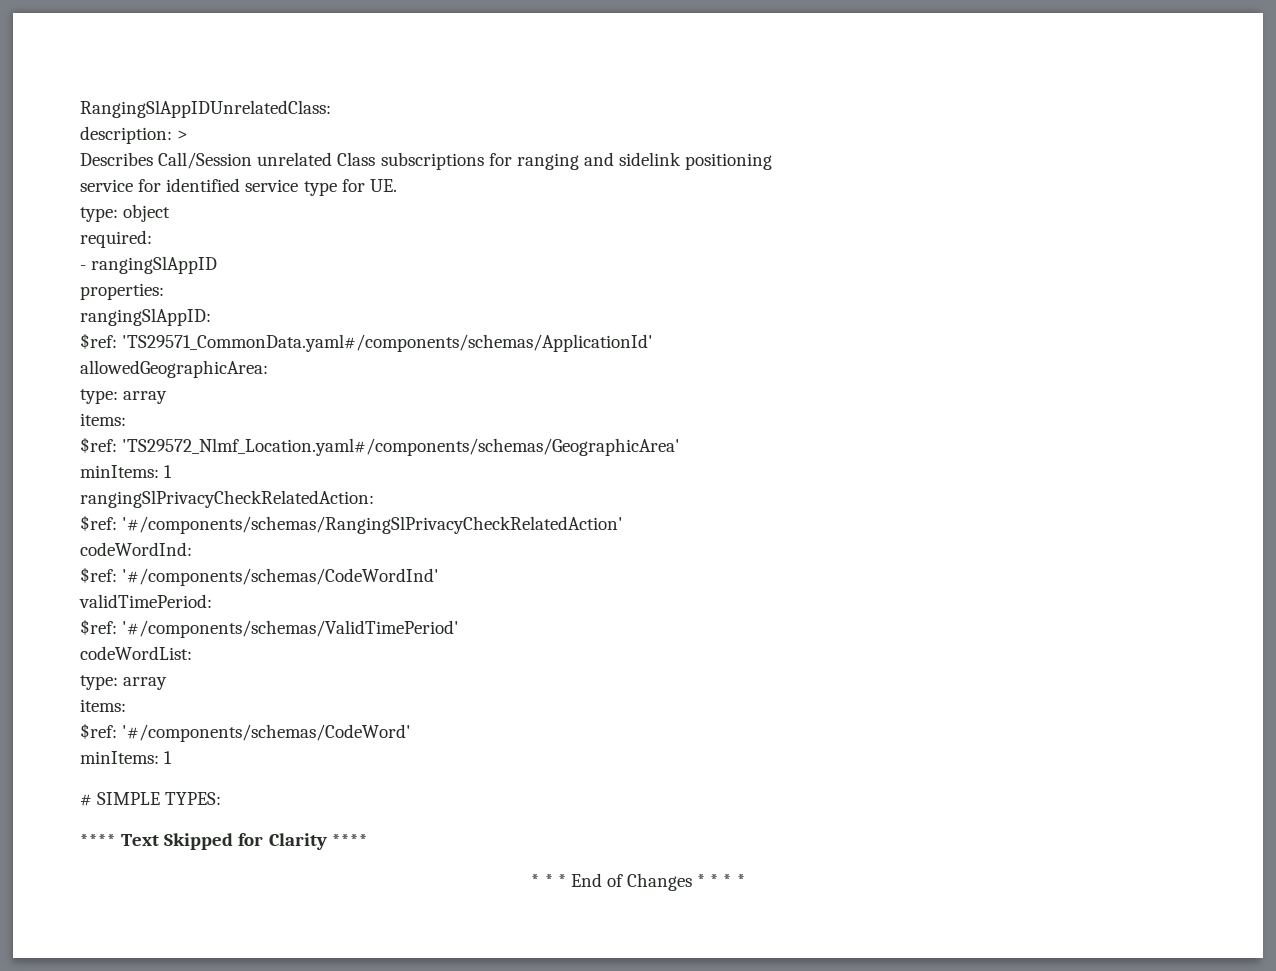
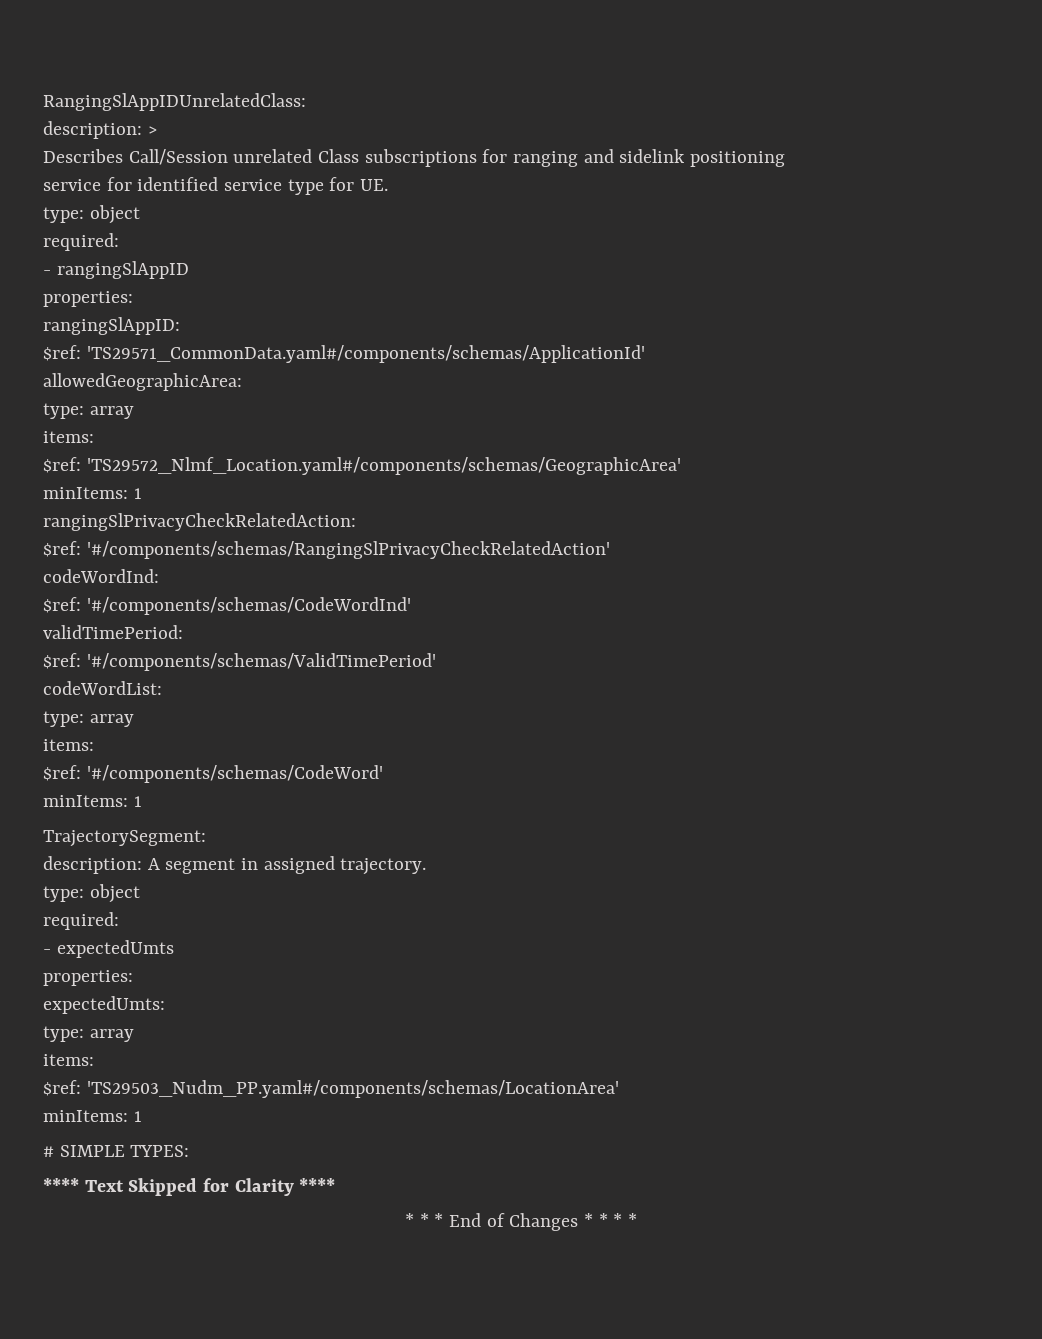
+ TrajectorySegment:
+ description: A segment in assigned trajectory.
+ type: object
+ required:
+ - expectedUmts
+ properties:
+ expectedUmts:
+ type: array
+ items:
+ $ref: 'TS29503_Nudm_PP.yaml#/components/schemas/LocationArea'
+ minItems: 1

